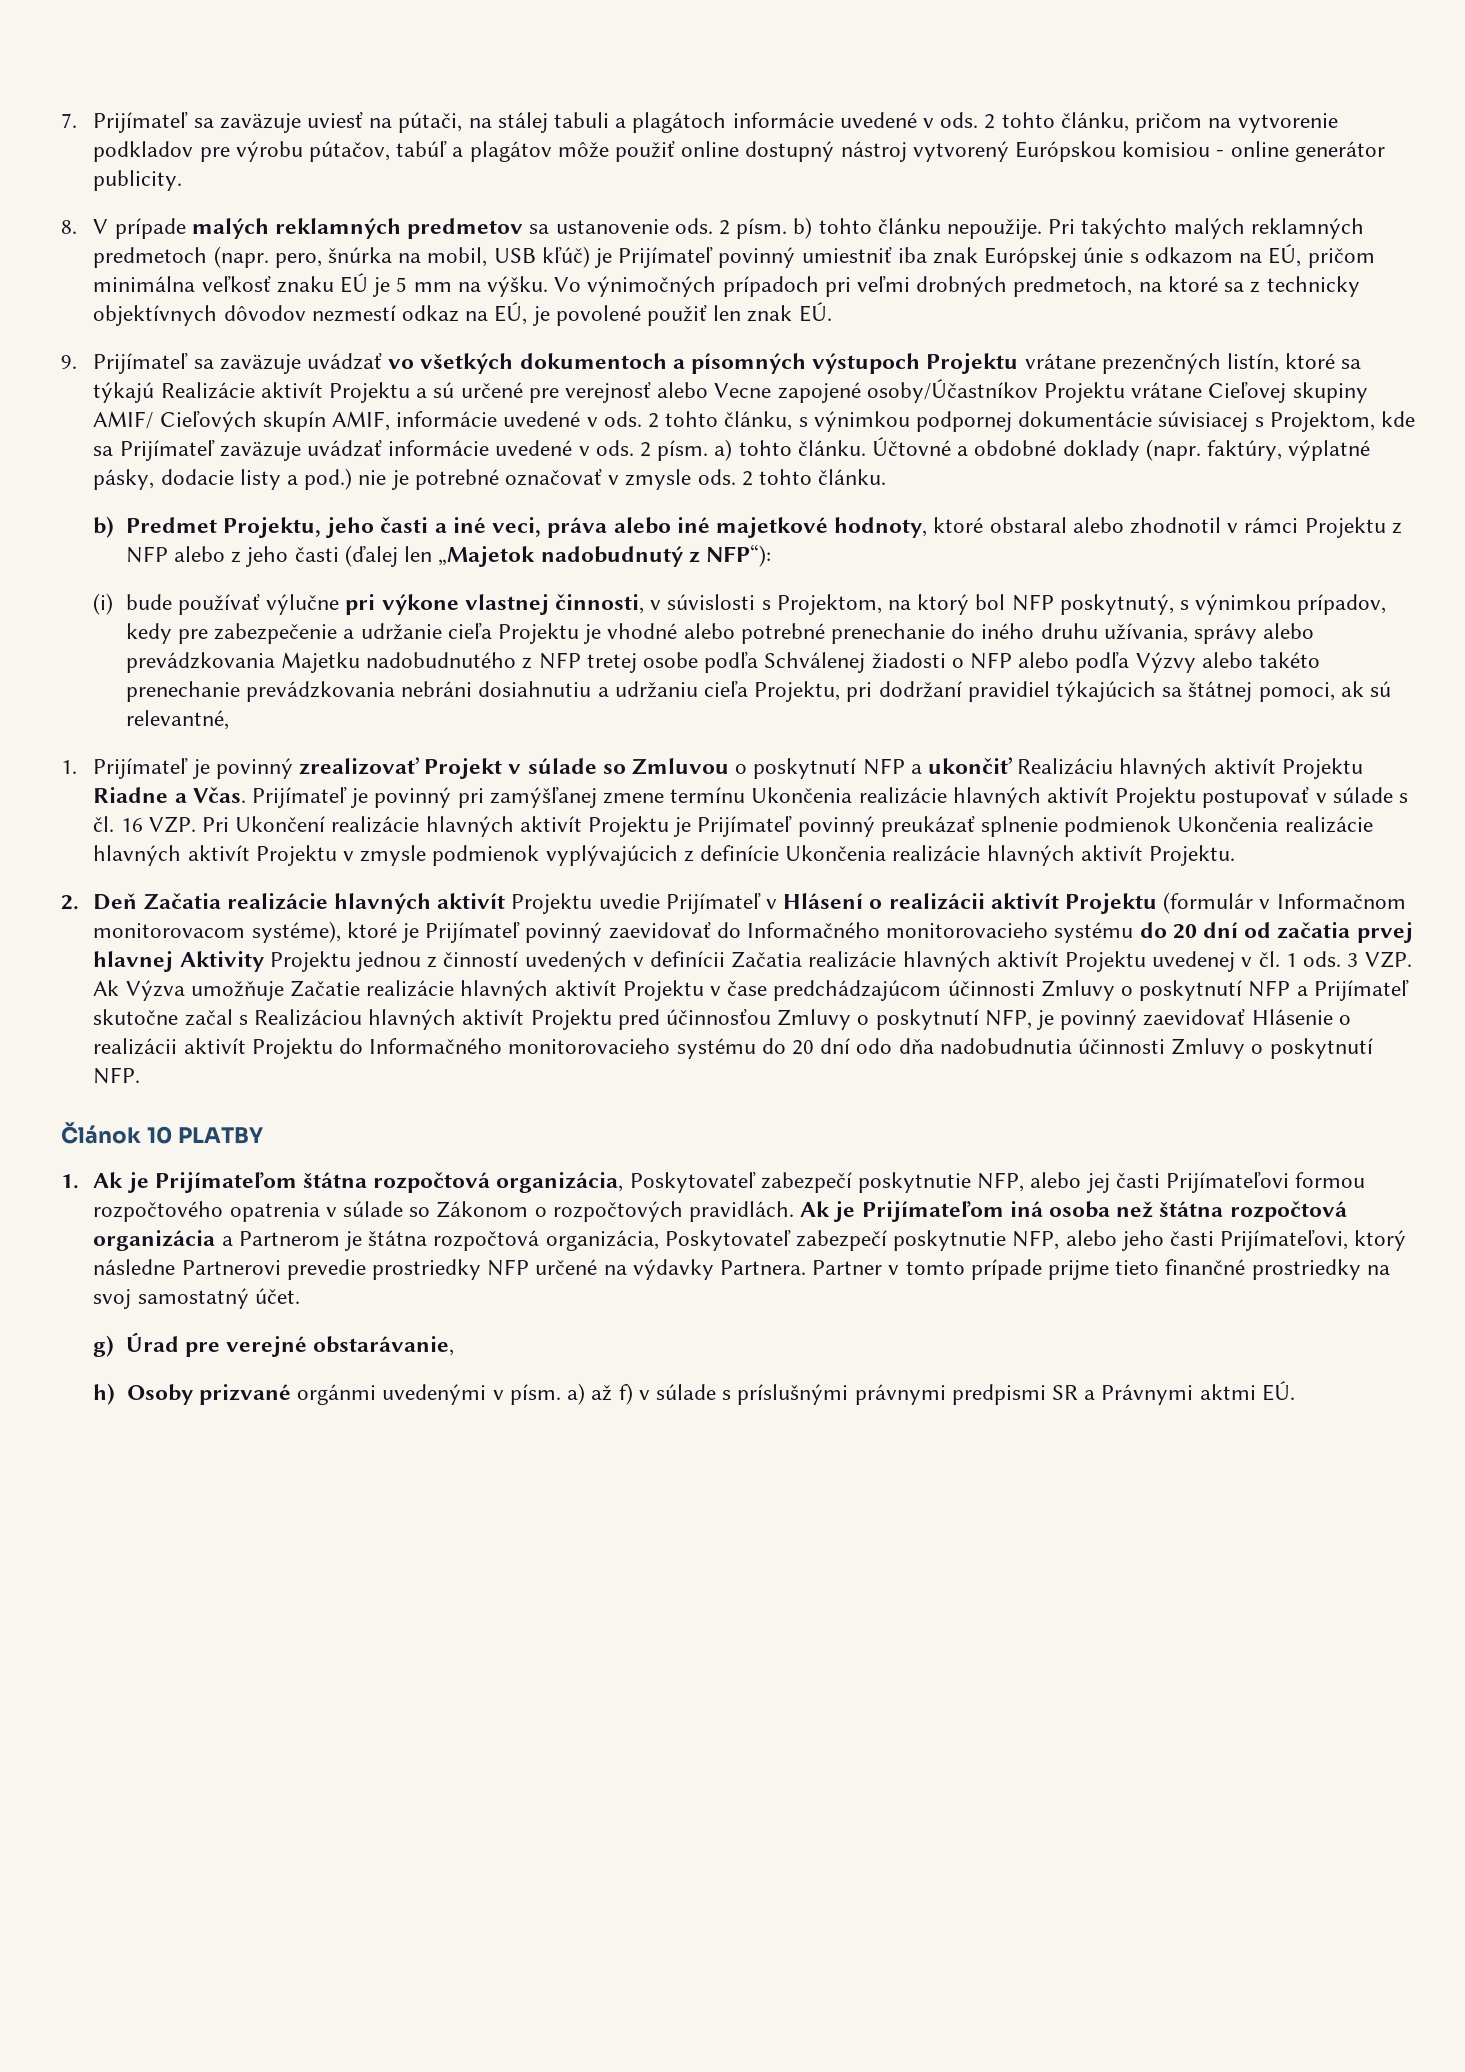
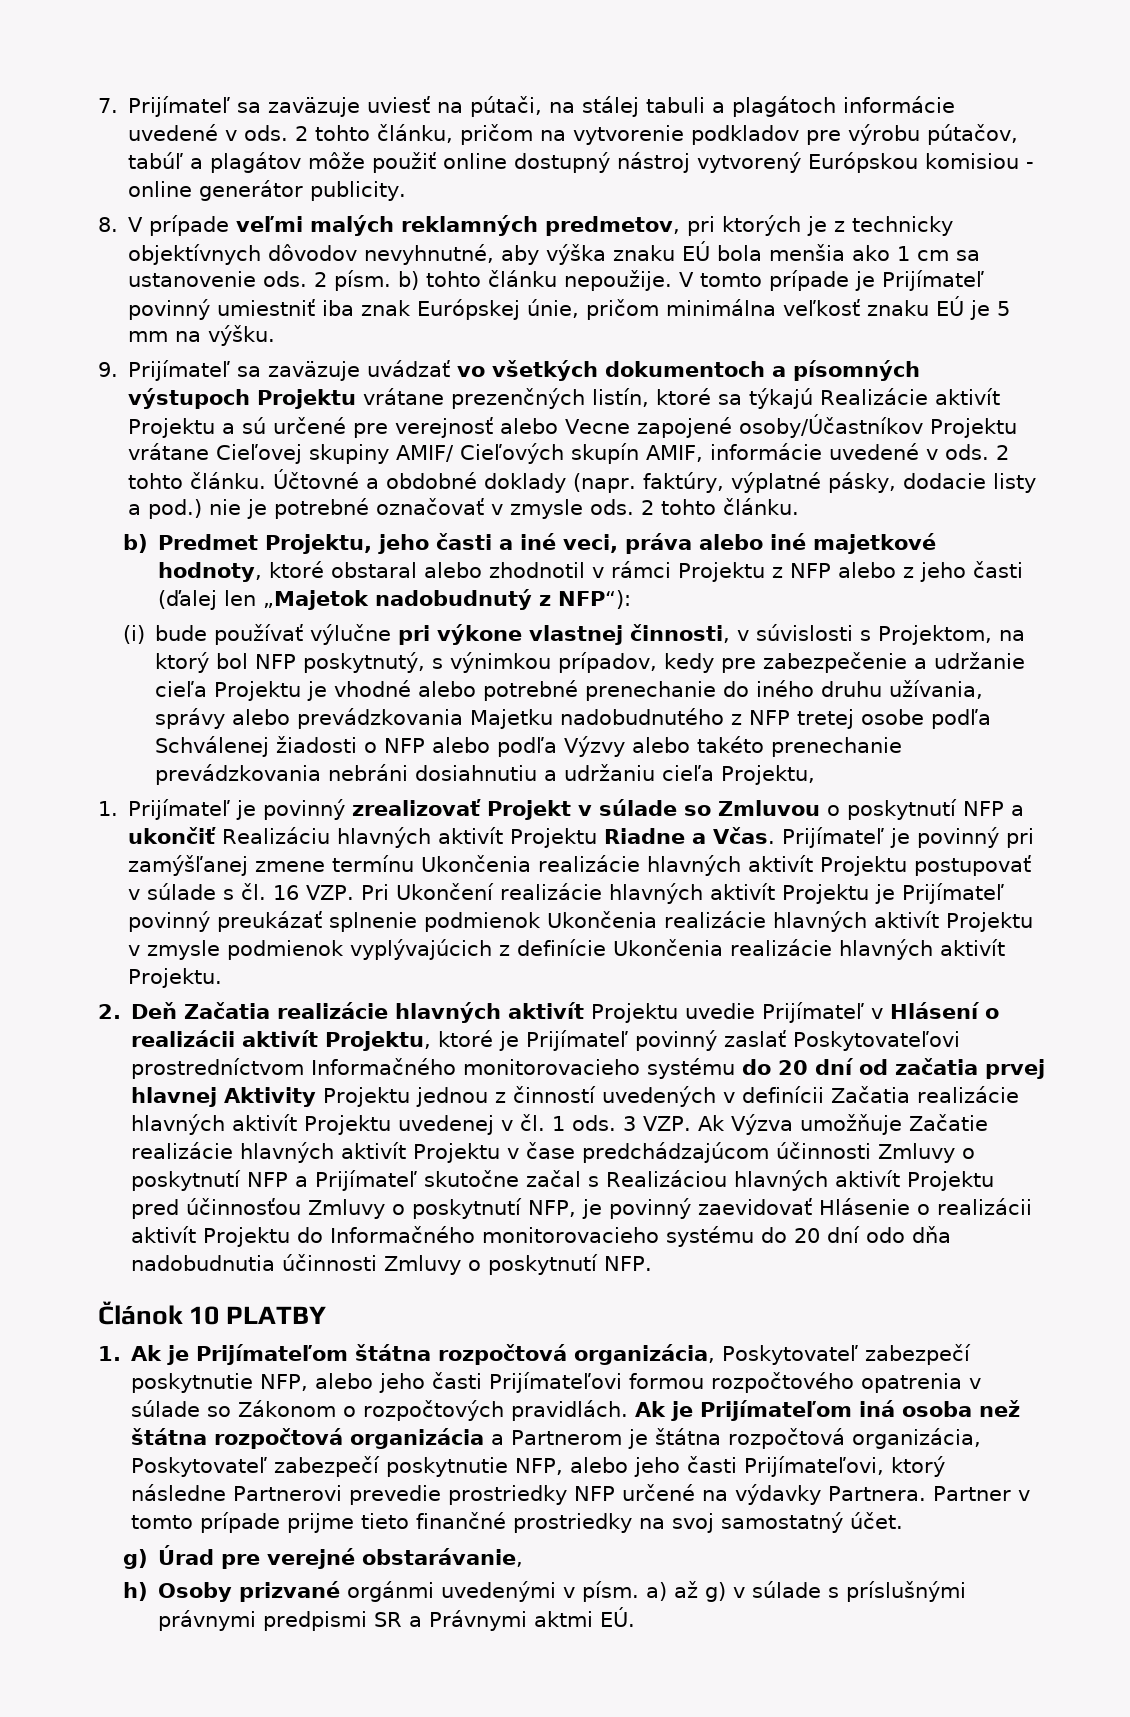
- 8. V prípade malých reklamných predmetov sa ustanovenie ods.
+ 8. V prípade veľmi malých reklamných predmetov, pri ktorých je z technicky objektívnych dôvodov nevyhnutné, aby výška znaku EÚ bola menšia ako 1 cm sa ustanovenie ods.
- Pri takýchto malých reklamných predmetoch (napr. pero, šnúrka na mobil, USB kľúč) je Prijímateľ povinný umiestniť iba znak Európskej únie s odkazom na EÚ, pričom minimálna veľkosť znaku EÚ je 5 mm na výšku. Vo výnimočných prípadoch pri veľmi drobných predmetoch, na ktoré sa z technicky objektívnych dôvodov nezmestí odkaz na EÚ, je povolené použiť len znak EÚ.
+ V tomto prípade je Prijímateľ povinný umiestniť iba znak Európskej únie, pričom minimálna veľkosť znaku EÚ je 5 mm na výšku.
- 9. Prijímateľ sa zaväzuje uvádzať vo všetkých dokumentoch a písomných výstupoch Projektu vrátane prezenčných listín, ktoré sa týkajú Realizácie aktivít Projektu a sú určené pre verejnosť alebo Vecne zapojené osoby/Účastníkov Projektu vrátane Cieľovej skupiny AMIF/ Cieľových skupín AMIF, informácie uvedené v ods. 2 tohto článku, s výnimkou podpornej dokumentácie súvisiacej s Projektom, kde sa Prijímateľ zaväzuje uvádzať informácie uvedené v ods. 2 písm. a) tohto článku.
+ 9. Prijímateľ sa zaväzuje uvádzať vo všetkých dokumentoch a písomných výstupoch Projektu vrátane prezenčných listín, ktoré sa týkajú Realizácie aktivít Projektu a sú určené pre verejnosť alebo Vecne zapojené osoby/Účastníkov Projektu vrátane Cieľovej skupiny AMIF/ Cieľových skupín AMIF, informácie uvedené v ods. 2 tohto článku.
- (i) bude používať výlučne pri výkone vlastnej činnosti, v súvislosti s Projektom, na ktorý bol NFP poskytnutý, s výnimkou prípadov, kedy pre zabezpečenie a udržanie cieľa Projektu je vhodné alebo potrebné prenechanie do iného druhu užívania, správy alebo prevádzkovania Majetku nadobudnutého z NFP tretej osobe podľa Schválenej žiadosti o NFP alebo podľa Výzvy alebo takéto prenechanie prevádzkovania nebráni dosiahnutiu a udržaniu cieľa Projektu, pri dodržaní pravidiel týkajúcich sa štátnej pomoci, ak sú relevantné,
+ (i) bude používať výlučne pri výkone vlastnej činnosti, v súvislosti s Projektom, na ktorý bol NFP poskytnutý, s výnimkou prípadov, kedy pre zabezpečenie a udržanie cieľa Projektu je vhodné alebo potrebné prenechanie do iného druhu užívania, správy alebo prevádzkovania Majetku nadobudnutého z NFP tretej osobe podľa Schválenej žiadosti o NFP alebo podľa Výzvy alebo takéto prenechanie prevádzkovania nebráni dosiahnutiu a udržaniu cieľa Projektu,
- 2. Deň Začatia realizácie hlavných aktivít Projektu uvedie Prijímateľ v Hlásení o realizácii aktivít Projektu (formulár v Informačnom monitorovacom systéme), ktoré je Prijímateľ povinný zaevidovať do Informačného monitorovacieho systému do 20 dní od začatia prvej hlavnej Aktivity Projektu jednou z činností uvedených v definícii Začatia realizácie hlavných aktivít Projektu uvedenej v čl. 1 ods.
+ 2. Deň Začatia realizácie hlavných aktivít Projektu uvedie Prijímateľ v Hlásení o realizácii aktivít Projektu, ktoré je Prijímateľ povinný zaslať Poskytovateľovi prostredníctvom Informačného monitorovacieho systému do 20 dní od začatia prvej hlavnej Aktivity Projektu jednou z činností uvedených v definícii Začatia realizácie hlavných aktivít Projektu uvedenej v čl. 1 ods.
- 1. Ak je Prijímateľom štátna rozpočtová organizácia, Poskytovateľ zabezpečí poskytnutie NFP, alebo jej časti Prijímateľovi formou rozpočtového opatrenia v súlade so Zákonom o rozpočtových pravidlách.
+ 1. Ak je Prijímateľom štátna rozpočtová organizácia, Poskytovateľ zabezpečí poskytnutie NFP, alebo jeho časti Prijímateľovi formou rozpočtového opatrenia v súlade so Zákonom o rozpočtových pravidlách.
- h) Osoby prizvané orgánmi uvedenými v písm. a) až f) v súlade s príslušnými právnymi predpismi SR a Právnymi aktmi EÚ.
+ h) Osoby prizvané orgánmi uvedenými v písm. a) až g) v súlade s príslušnými právnymi predpismi SR a Právnymi aktmi EÚ.

